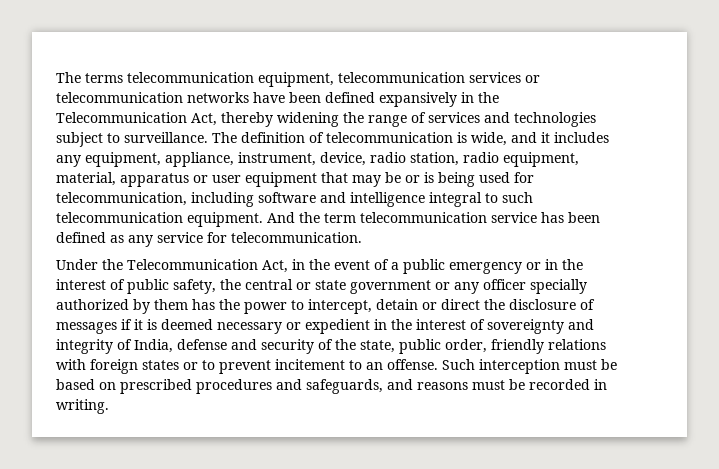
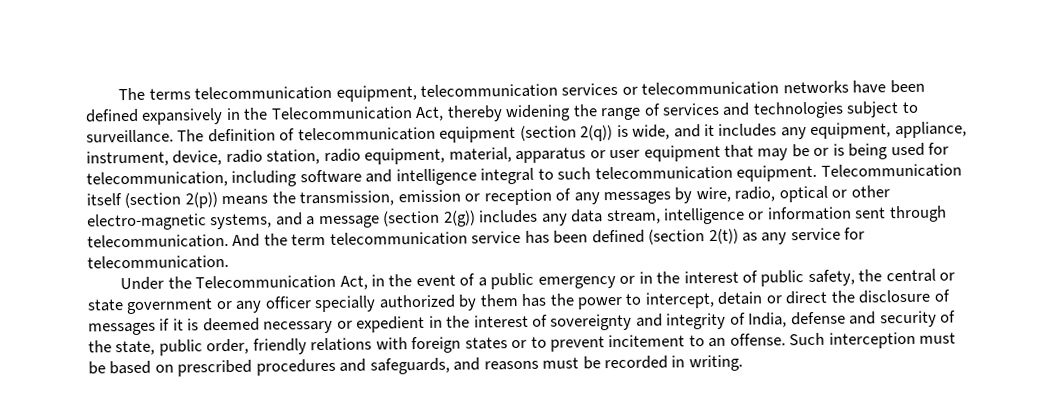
- The definition of telecommunication is wide, and it includes any equipment, appliance, instrument, device, radio station, radio equipment, material, apparatus or user equipment that may be or is being used for telecommunication, including software and intelligence integral to such telecommunication equipment.
+ The definition of telecommunication equipment (section 2(q)) is wide, and it includes any equipment, appliance, instrument, device, radio station, radio equipment, material, apparatus or user equipment that may be or is being used for telecommunication, including software and intelligence integral to such telecommunication equipment.
+ Telecommunication itself (section 2(p)) means the transmission, emission or reception of any messages by wire, radio, optical or other electro-magnetic systems, and a message (section 2(g)) includes any data stream, intelligence or information sent through telecommunication.
- And the term telecommunication service has been defined as any service for telecommunication.
+ And the term telecommunication service has been defined (section 2(t)) as any service for telecommunication.

